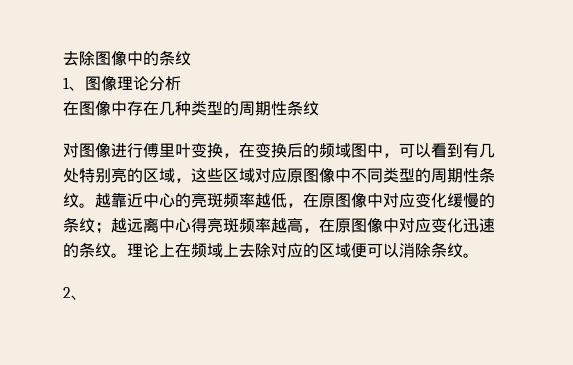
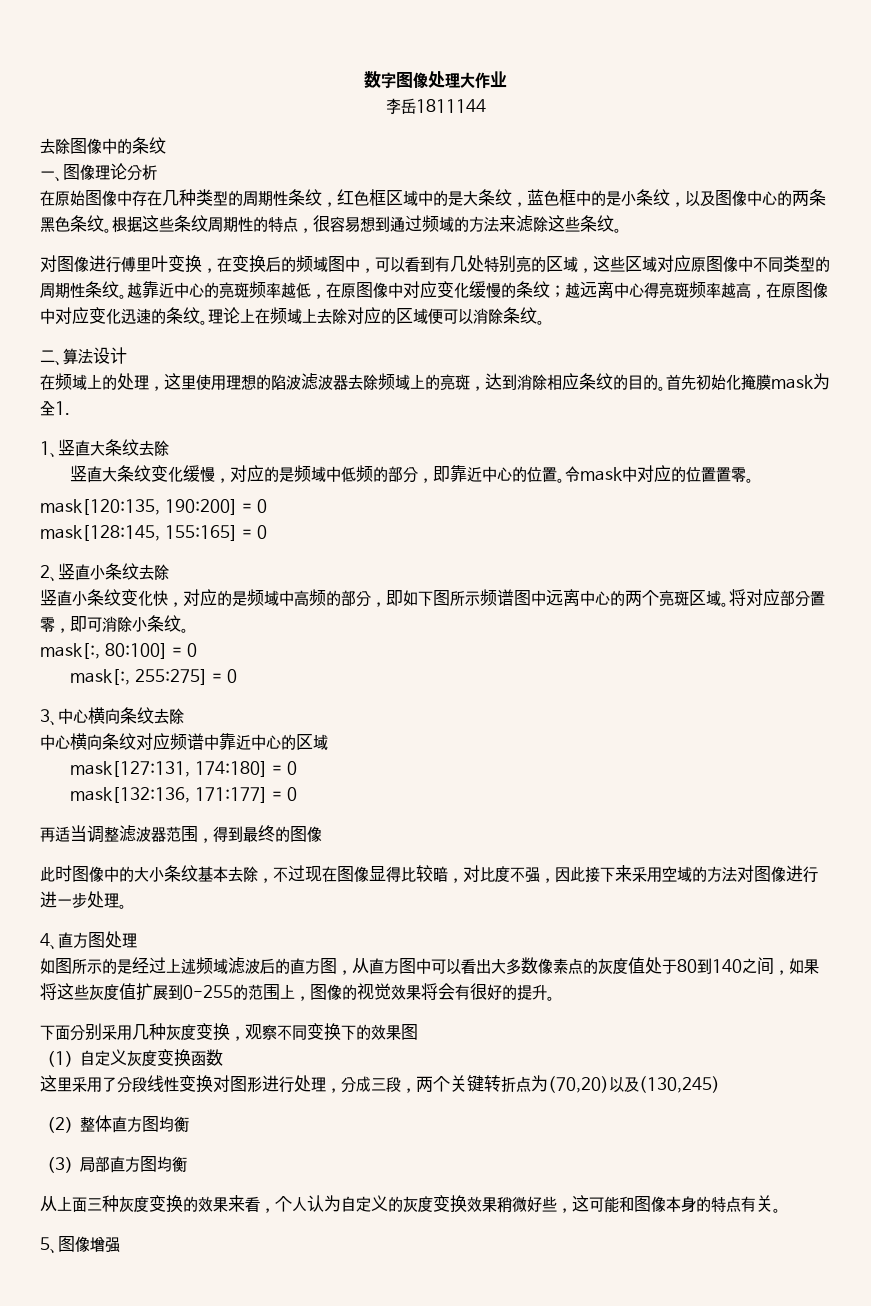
+ 数字图像处理大作业
+ 李岳1811144
- 1、图像理论分析
+ 一、图像理论分析
- 在图像中存在几种类型的周期性条纹
+ 在原始图像中存在几种类型的周期性条纹，红色框区域中的是大条纹，蓝色框中的是小条纹，以及图像中心的两条黑色条纹。根据这些条纹周期性的特点，很容易想到通过频域的方法来滤除这些条纹。
- 2、
+ 二、算法设计
+ 在频域上的处理，这里使用理想的陷波滤波器去除频域上的亮斑，达到消除相应条纹的目的。首先初始化掩膜mask为全1.
+ 1、竖直大条纹去除
+ 竖直大条纹变化缓慢，对应的是频域中低频的部分，即靠近中心的位置。令mask中对应的位置置零。
+ mask[120:135, 190:200] = 0
+ mask[128:145, 155:165] = 0
+ 2、竖直小条纹去除
+ 竖直小条纹变化快，对应的是频域中高频的部分，即如下图所示频谱图中远离中心的两个亮斑区域。将对应部分置零，即可消除小条纹。
+ mask[:, 80:100] = 0
+ mask[:, 255:275] = 0
+ 3、中心横向条纹去除
+ 中心横向条纹对应频谱中靠近中心的区域
+ mask[127:131, 174:180] = 0
+ mask[132:136, 171:177] = 0
+ 再适当调整滤波器范围，得到最终的图像
+ 此时图像中的大小条纹基本去除，不过现在图像显得比较暗，对比度不强，因此接下来采用空域的方法对图像进行进一步处理。
+ 4、直方图处理
+ 如图所示的是经过上述频域滤波后的直方图，从直方图中可以看出大多数像素点的灰度值处于80到140之间，如果将这些灰度值扩展到0-255的范围上，图像的视觉效果将会有很好的提升。
+ 下面分别采用几种灰度变换，观察不同变换下的效果图
+ （1）自定义灰度变换函数
+ 这里采用了分段线性变换对图形进行处理，分成三段，两个关键转折点为(70,20)以及(130,245)
+ （2）整体直方图均衡
+ （3）局部直方图均衡
+ 从上面三种灰度变换的效果来看，个人认为自定义的灰度变换效果稍微好些，这可能和图像本身的特点有关。
+ 5、图像增强

